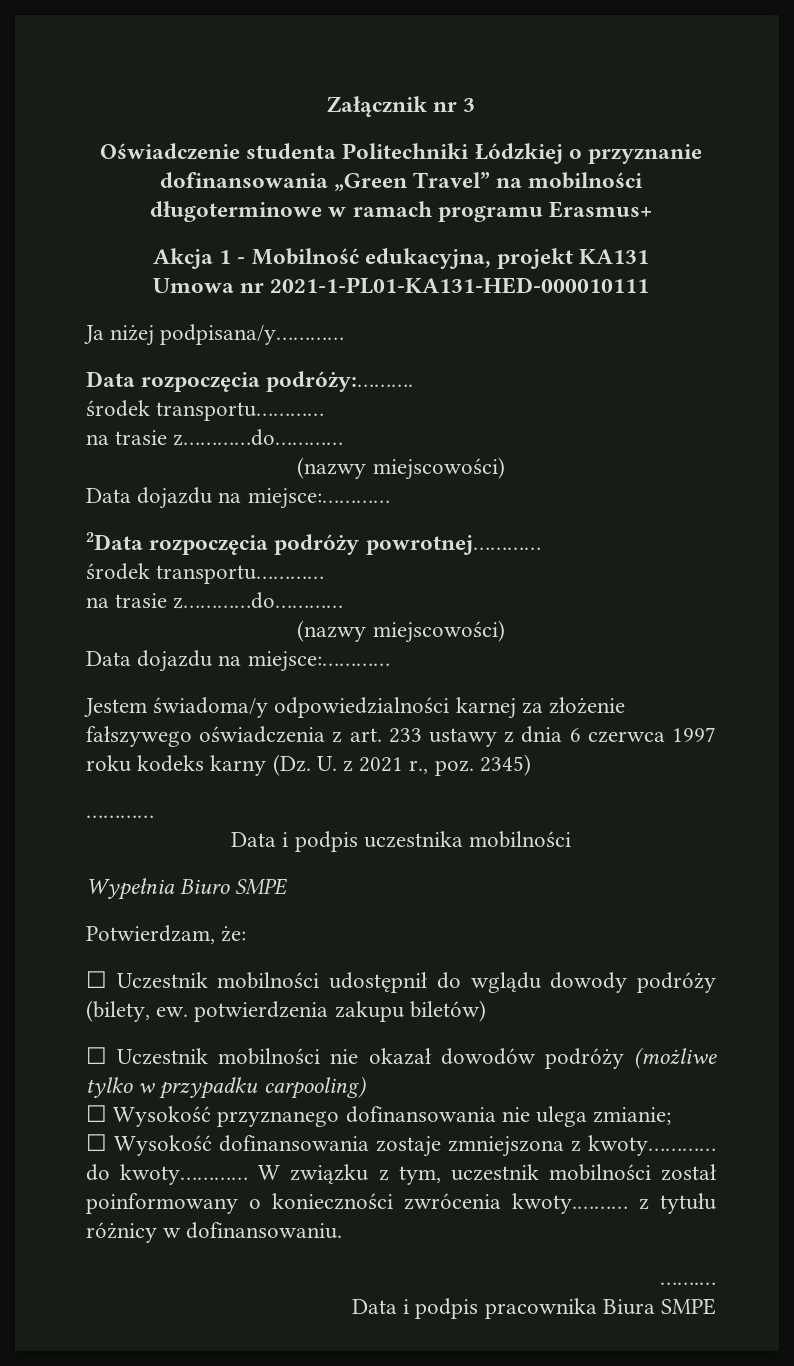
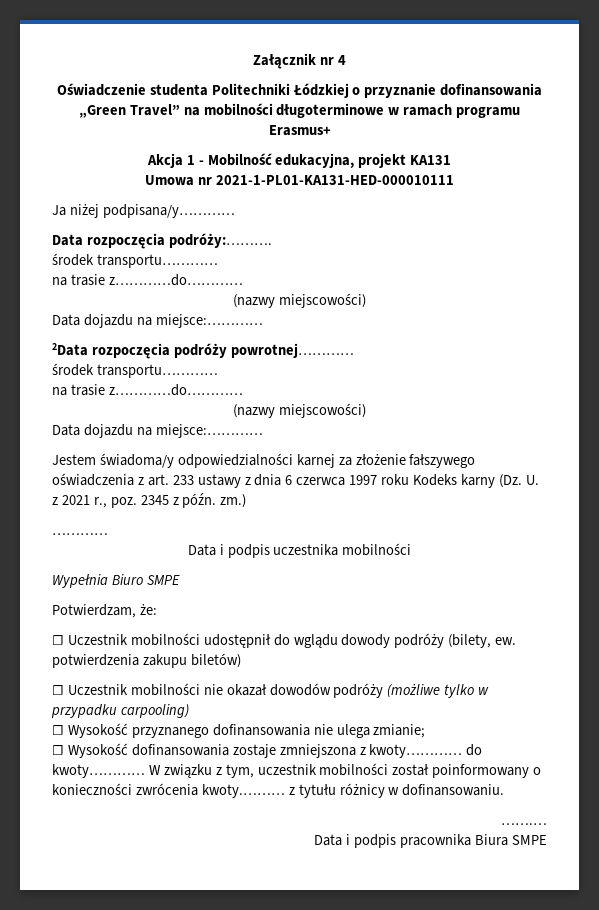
- Załącznik nr 3
+ Załącznik nr 4
- Jestem świadoma/y odpowiedzialności karnej za złożenie fałszywego oświadczenia z art. 233 ustawy z dnia 6 czerwca 1997 roku kodeks karny (Dz. U. z 2021 r., poz. 2345)
+ Jestem świadoma/y odpowiedzialności karnej za złożenie fałszywego oświadczenia z art. 233 ustawy z dnia 6 czerwca 1997 roku Kodeks karny (Dz. U. z 2021 r., poz. 2345 z późn. zm.)

